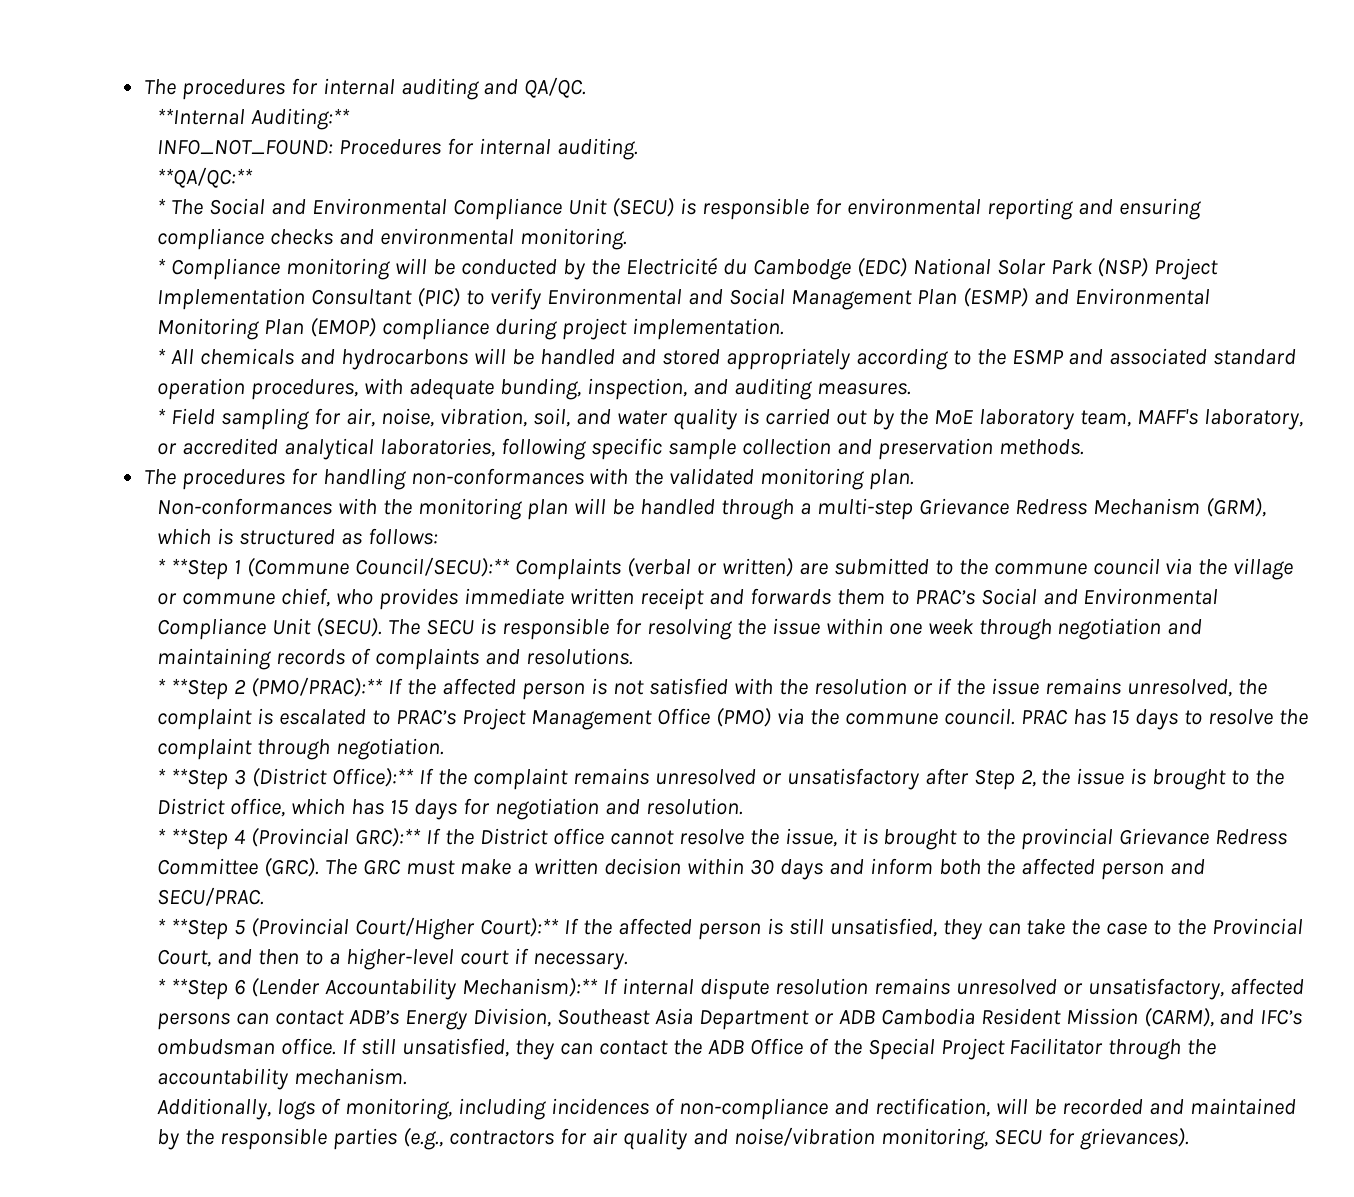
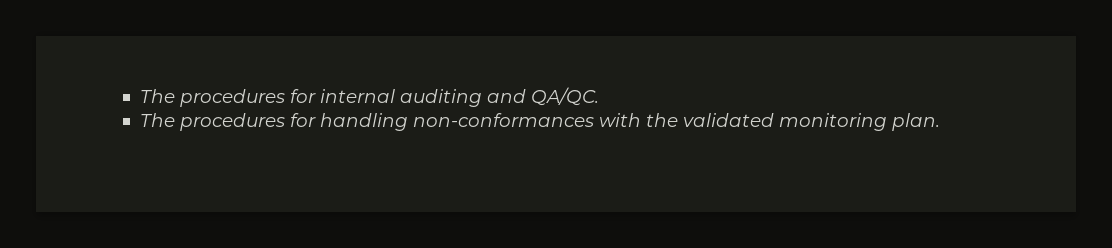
- **Internal Auditing:**
- INFO_NOT_FOUND: Procedures for internal auditing.
- **QA/QC:**
- * The Social and Environmental Compliance Unit (SECU) is responsible for environmental reporting and ensuring compliance checks and environmental monitoring.
- * Compliance monitoring will be conducted by the Electricité du Cambodge (EDC) National Solar Park (NSP) Project Implementation Consultant (PIC) to verify Environmental and Social Management Plan (ESMP) and Environmental Monitoring Plan (EMOP) compliance during project implementation.
- * All chemicals and hydrocarbons will be handled and stored appropriately according to the ESMP and associated standard operation procedures, with adequate bunding, inspection, and auditing measures.
- * Field sampling for air, noise, vibration, soil, and water quality is carried out by the MoE laboratory team, MAFF's laboratory, or accredited analytical laboratories, following specific sample collection and preservation methods.
- Non-conformances with the monitoring plan will be handled through a multi-step Grievance Redress Mechanism (GRM), which is structured as follows:
- * **Step 1 (Commune Council/SECU):** Complaints (verbal or written) are submitted to the commune council via the village or commune chief, who provides immediate written receipt and forwards them to PRAC’s Social and Environmental Compliance Unit (SECU). The SECU is responsible for resolving the issue within one week through negotiation and maintaining records of complaints and resolutions.
- * **Step 2 (PMO/PRAC):** If the affected person is not satisfied with the resolution or if the issue remains unresolved, the complaint is escalated to PRAC’s Project Management Office (PMO) via the commune council. PRAC has 15 days to resolve the complaint through negotiation.
- * **Step 3 (District Office):** If the complaint remains unresolved or unsatisfactory after Step 2, the issue is brought to the District office, which has 15 days for negotiation and resolution.
- * **Step 4 (Provincial GRC):** If the District office cannot resolve the issue, it is brought to the provincial Grievance Redress Committee (GRC). The GRC must make a written decision within 30 days and inform both the affected person and SECU/PRAC.
- * **Step 5 (Provincial Court/Higher Court):** If the affected person is still unsatisfied, they can take the case to the Provincial Court, and then to a higher-level court if necessary.
- * **Step 6 (Lender Accountability Mechanism):** If internal dispute resolution remains unresolved or unsatisfactory, affected persons can contact ADB’s Energy Division, Southeast Asia Department or ADB Cambodia Resident Mission (CARM), and IFC’s ombudsman office. If still unsatisfied, they can contact the ADB Office of the Special Project Facilitator through the accountability mechanism.
- Additionally, logs of monitoring, including incidences of non-compliance and rectification, will be recorded and maintained by the responsible parties (e.g., contractors for air quality and noise/vibration monitoring, SECU for grievances).

